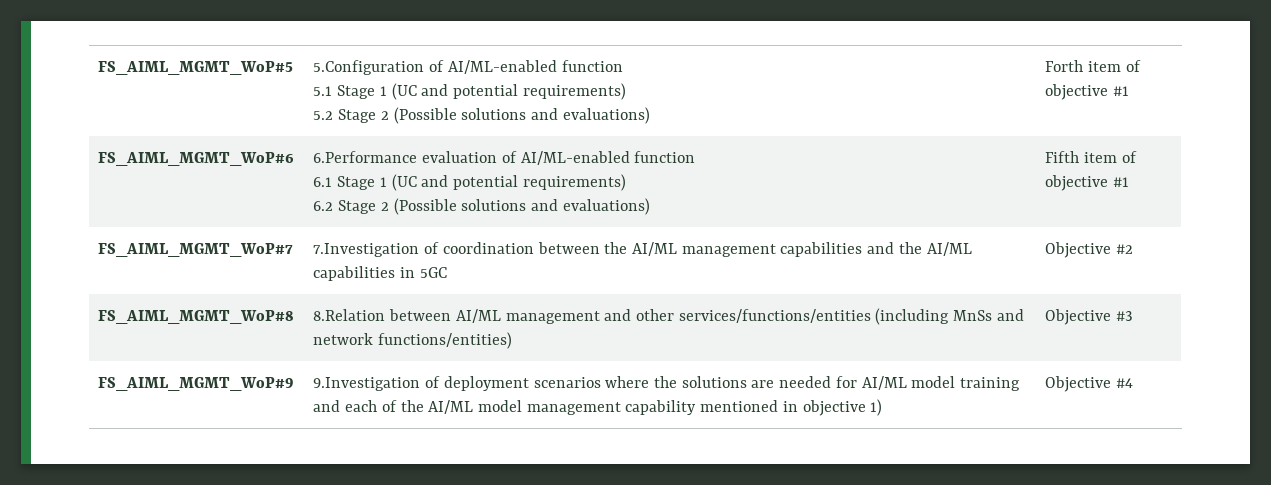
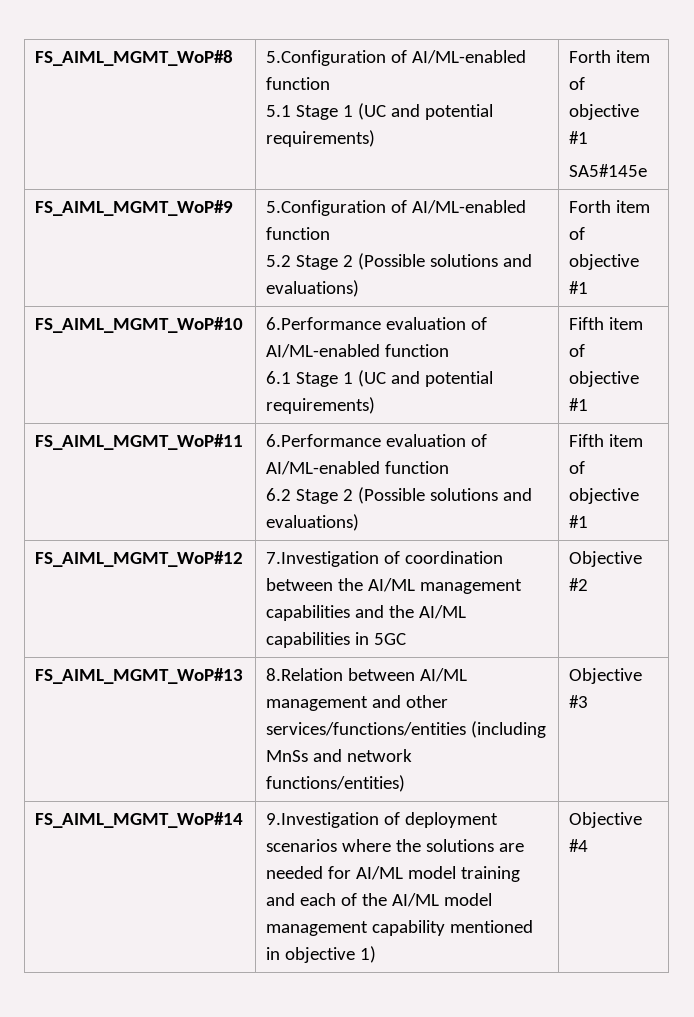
- FS_AIML_MGMT_WoP#5 | 5.Configuration of AI/ML-enabled function
- 5.1 Stage 1 (UC and potential requirements)
+ FS_AIML_MGMT_WoP#8 | 5.Configuration of AI/ML-enabled function
+ 5.1 Stage 1 (UC and potential requirements) | Forth item of objective #1
+ SA5#145e
+ FS_AIML_MGMT_WoP#9 | 5.Configuration of AI/ML-enabled function
- FS_AIML_MGMT_WoP#6 | 6.Performance evaluation of AI/ML-enabled function
- 6.1 Stage 1 (UC and potential requirements)
+ FS_AIML_MGMT_WoP#10 | 6.Performance evaluation of AI/ML-enabled function
+ 6.1 Stage 1 (UC and potential requirements) | Fifth item of objective #1
+ FS_AIML_MGMT_WoP#11 | 6.Performance evaluation of AI/ML-enabled function
- FS_AIML_MGMT_WoP#7 | 7.Investigation of coordination between the AI/ML management capabilities and the AI/ML capabilities in 5GC | Objective #2
+ FS_AIML_MGMT_WoP#12 | 7.Investigation of coordination between the AI/ML management capabilities and the AI/ML capabilities in 5GC | Objective #2
- FS_AIML_MGMT_WoP#8 | 8.Relation between AI/ML management and other services/functions/entities (including MnSs and network functions/entities) | Objective #3
+ FS_AIML_MGMT_WoP#13 | 8.Relation between AI/ML management and other services/functions/entities (including MnSs and network functions/entities) | Objective #3
- FS_AIML_MGMT_WoP#9 | 9.Investigation of deployment scenarios where the solutions are needed for AI/ML model training and each of the AI/ML model management capability mentioned in objective 1) | Objective #4
+ FS_AIML_MGMT_WoP#14 | 9.Investigation of deployment scenarios where the solutions are needed for AI/ML model training and each of the AI/ML model management capability mentioned in objective 1) | Objective #4

